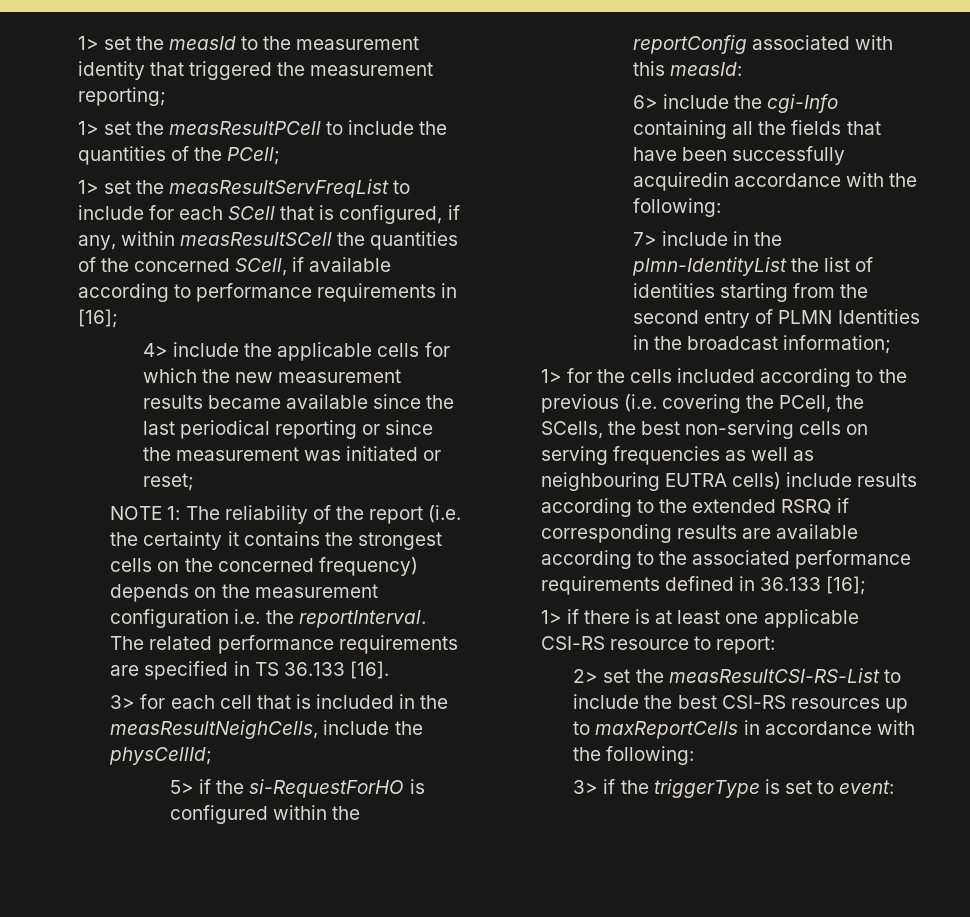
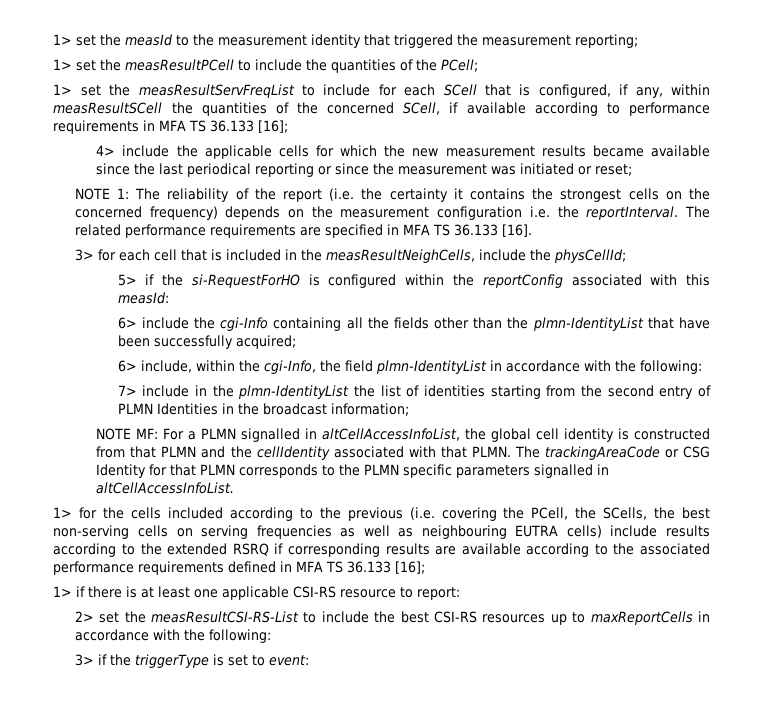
- 1> set the measResultServFreqList to include for each SCell that is configured, if any, within measResultSCell the quantities of the concerned SCell, if available according to performance requirements in [16];
+ 1> set the measResultServFreqList to include for each SCell that is configured, if any, within measResultSCell the quantities of the concerned SCell, if available according to performance requirements in MFA TS 36.133 [16];
- The related performance requirements are specified in TS 36.133 [16].
+ The related performance requirements are specified in MFA TS 36.133 [16].
- 6> include the cgi-Info containing all the fields that have been successfully acquiredin accordance with the following:
+ 6> include the cgi-Info containing all the fields other than the plmn-IdentityList that have been successfully acquired;
+ 6> include, within the cgi-Info, the field plmn-IdentityList in accordance with the following:
+ NOTE MF: For a PLMN signalled in altCellAccessInfoList, the global cell identity is constructed from that PLMN and the cellIdentity associated with that PLMN. The trackingAreaCode or CSG Identity for that PLMN corresponds to the PLMN specific parameters signalled in altCellAccessInfoList.
- 1> for the cells included according to the previous (i.e. covering the PCell, the SCells, the best non-serving cells on serving frequencies as well as neighbouring EUTRA cells) include results according to the extended RSRQ if corresponding results are available according to the associated performance requirements defined in 36.133 [16];
+ 1> for the cells included according to the previous (i.e. covering the PCell, the SCells, the best non-serving cells on serving frequencies as well as neighbouring EUTRA cells) include results according to the extended RSRQ if corresponding results are available according to the associated performance requirements defined in MFA TS 36.133 [16];

